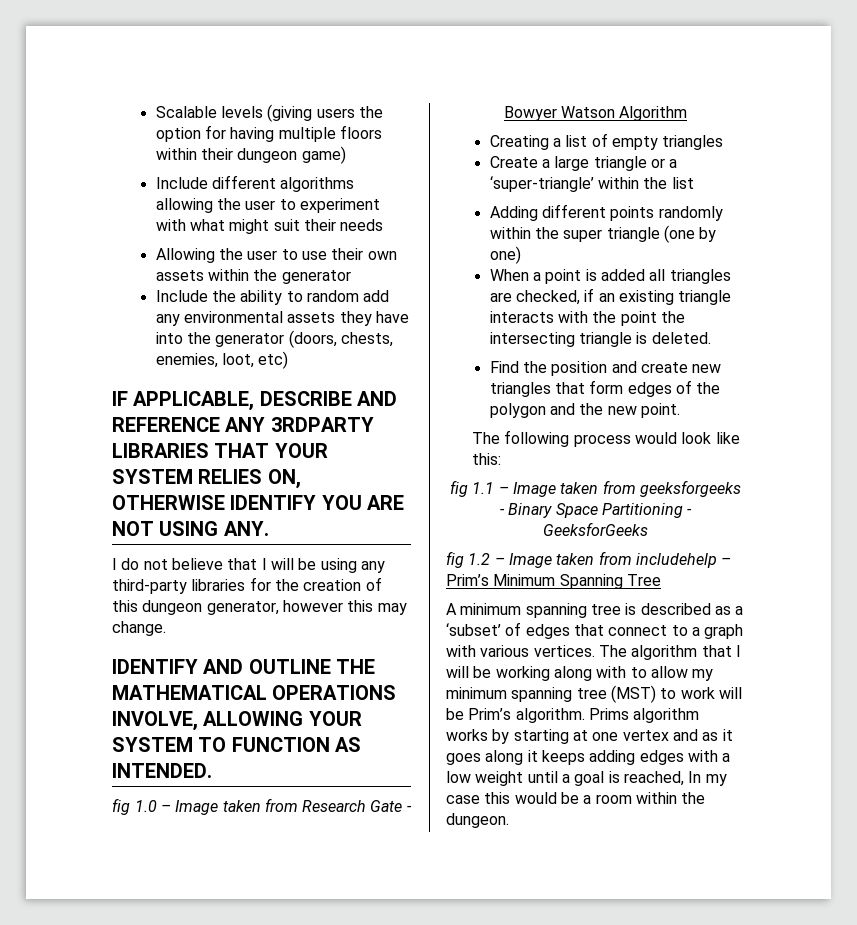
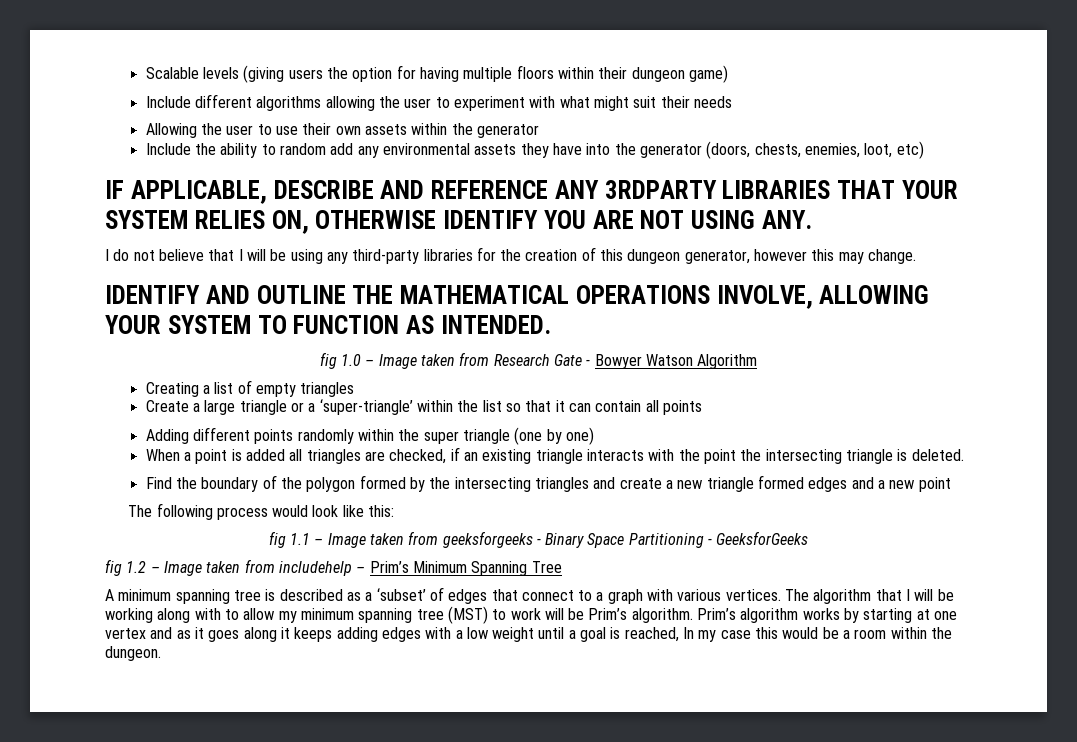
- Create a large triangle or a ‘super-triangle’ within the list
+ Create a large triangle or a ‘super-triangle’ within the list so that it can contain all points
- Find the position and create new triangles that form edges of the polygon and the new point.
+ Find the boundary of the polygon formed by the intersecting triangles and create a new triangle formed edges and a new point
- Prims algorithm works by starting at one vertex and as it goes along it keeps adding edges with a low weight until a goal is reached, In my case this would be a room within the dungeon.
+ Prim’s algorithm works by starting at one vertex and as it goes along it keeps adding edges with a low weight until a goal is reached, In my case this would be a room within the dungeon.

